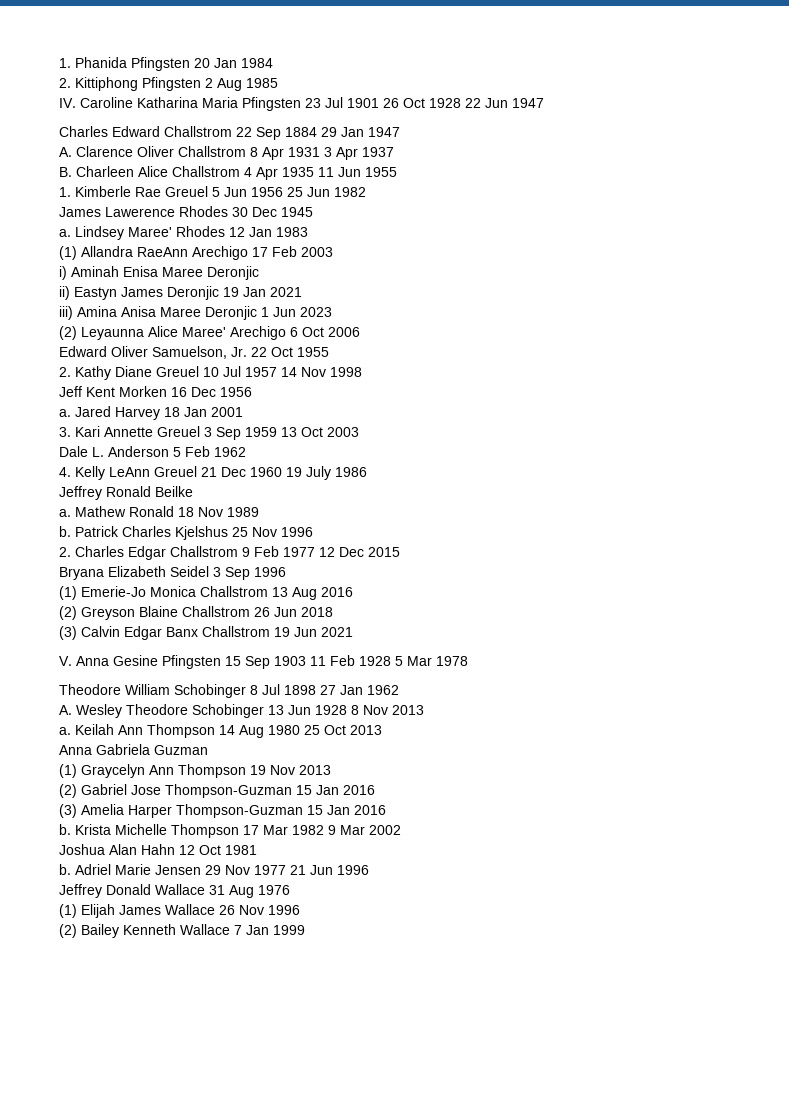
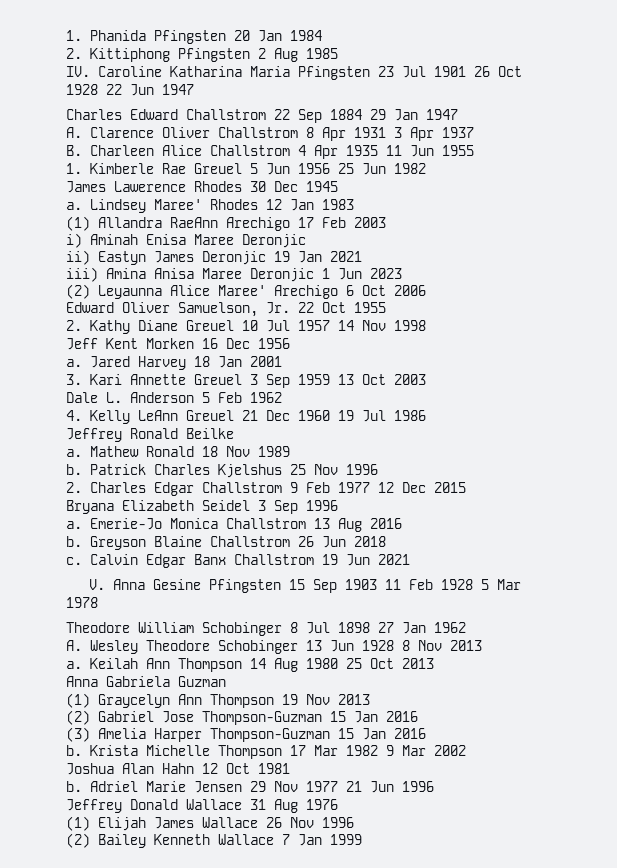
- 4. Kelly LeAnn Greuel 21 Dec 1960 19 July 1986
+ 4. Kelly LeAnn Greuel 21 Dec 1960 19 Jul 1986
- (1) Emerie-Jo Monica Challstrom 13 Aug 2016
+ a. Emerie-Jo Monica Challstrom 13 Aug 2016
- (2) Greyson Blaine Challstrom 26 Jun 2018
+ b. Greyson Blaine Challstrom 26 Jun 2018
- (3) Calvin Edgar Banx Challstrom 19 Jun 2021
+ c. Calvin Edgar Banx Challstrom 19 Jun 2021

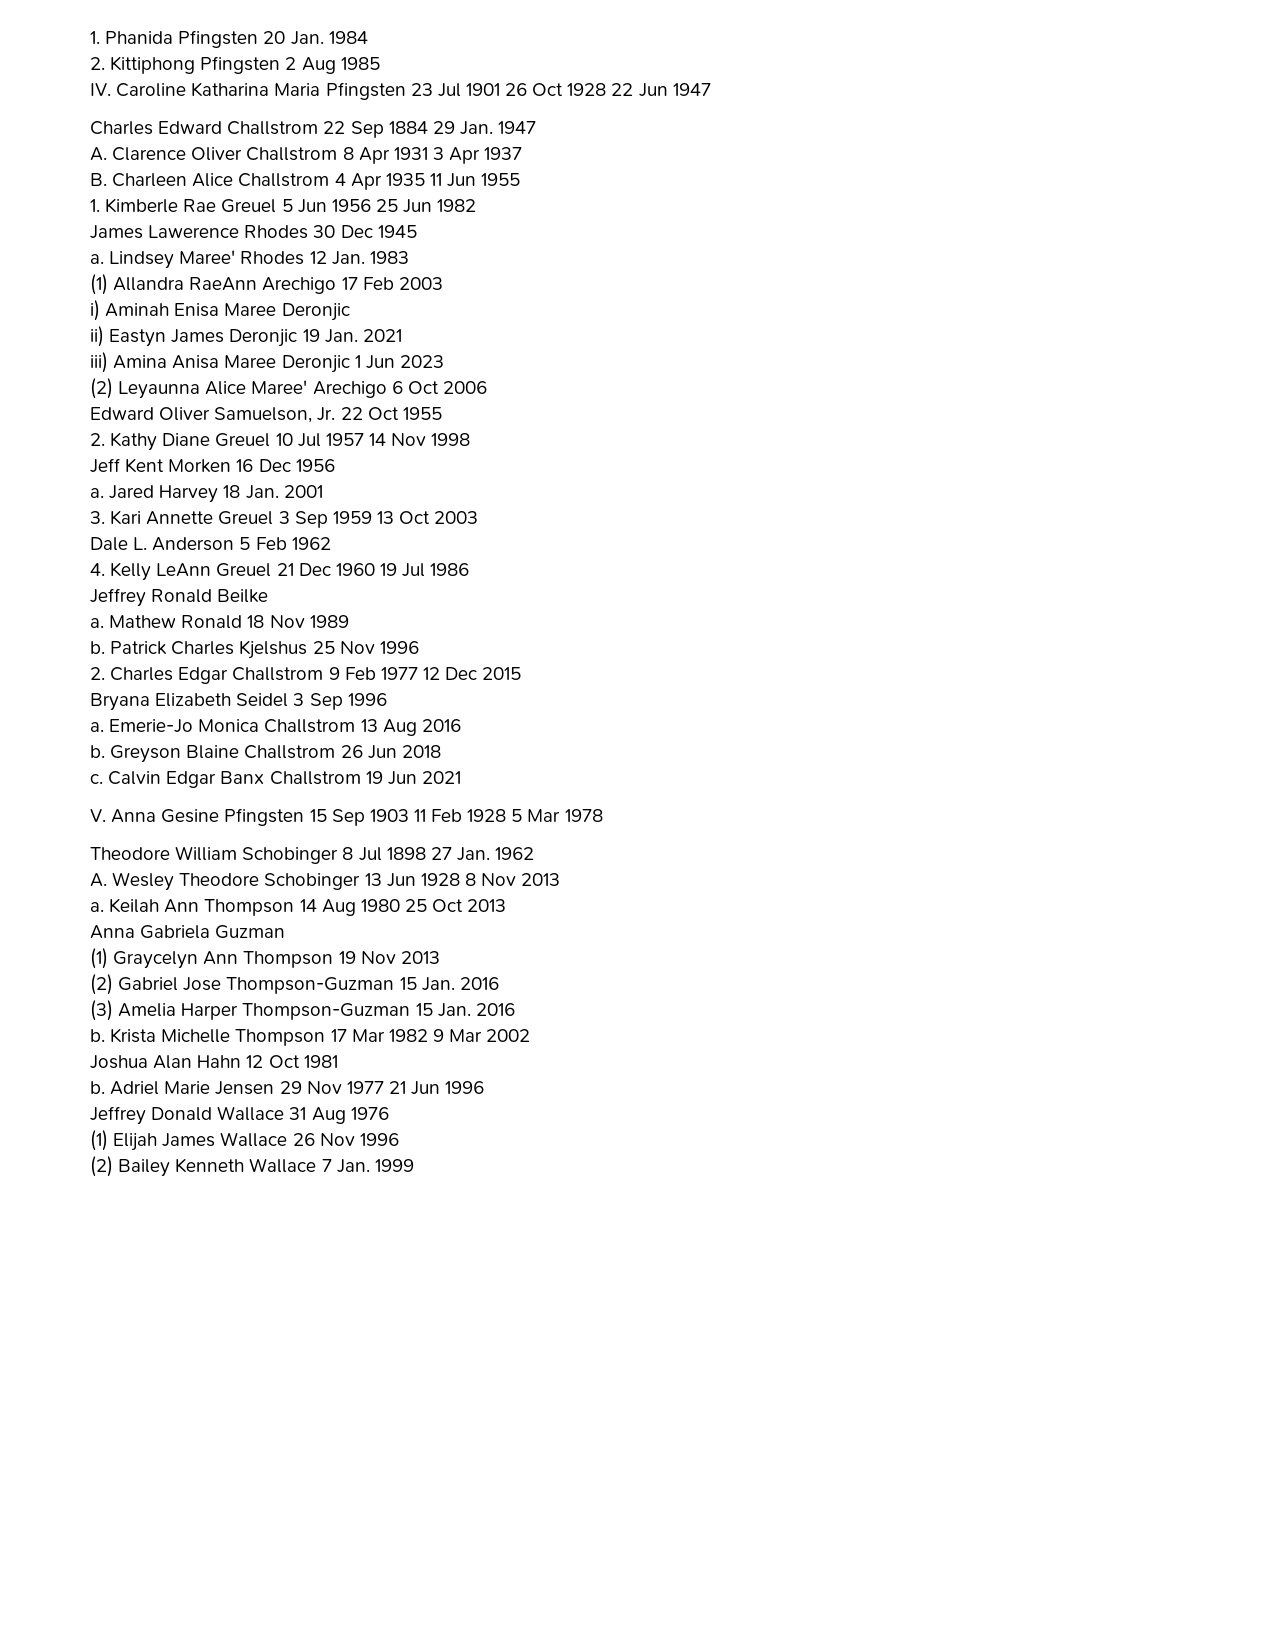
- 1. Phanida Pfingsten 20 Jan 1984
+ 1. Phanida Pfingsten 20 Jan. 1984
- Charles Edward Challstrom 22 Sep 1884 29 Jan 1947
+ Charles Edward Challstrom 22 Sep 1884 29 Jan. 1947
- Lindsey Maree' Rhodes 12 Jan 1983
+ Lindsey Maree' Rhodes 12 Jan. 1983
- ii) Eastyn James Deronjic 19 Jan 2021
+ ii) Eastyn James Deronjic 19 Jan. 2021
- Jared Harvey 18 Jan 2001
+ Jared Harvey 18 Jan. 2001
- Theodore William Schobinger 8 Jul 1898 27 Jan 1962
+ Theodore William Schobinger 8 Jul 1898 27 Jan. 1962
- (2) Gabriel Jose Thompson-Guzman 15 Jan 2016
+ (2) Gabriel Jose Thompson-Guzman 15 Jan. 2016
- (3) Amelia Harper Thompson-Guzman 15 Jan 2016
+ (3) Amelia Harper Thompson-Guzman 15 Jan. 2016
- (2) Bailey Kenneth Wallace 7 Jan 1999
+ (2) Bailey Kenneth Wallace 7 Jan. 1999

